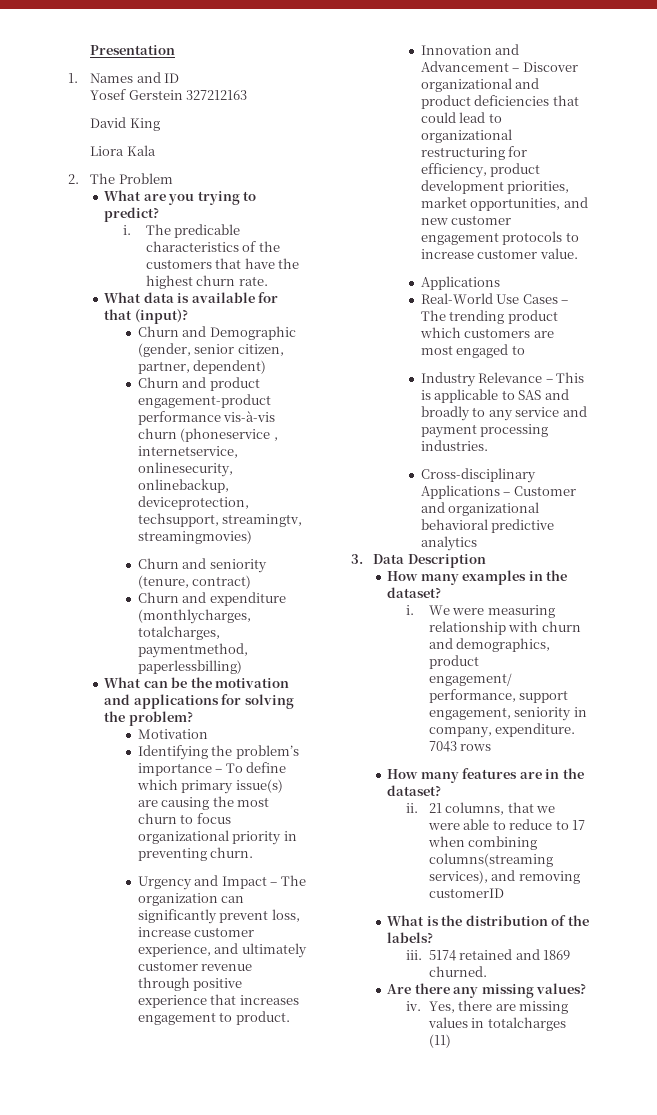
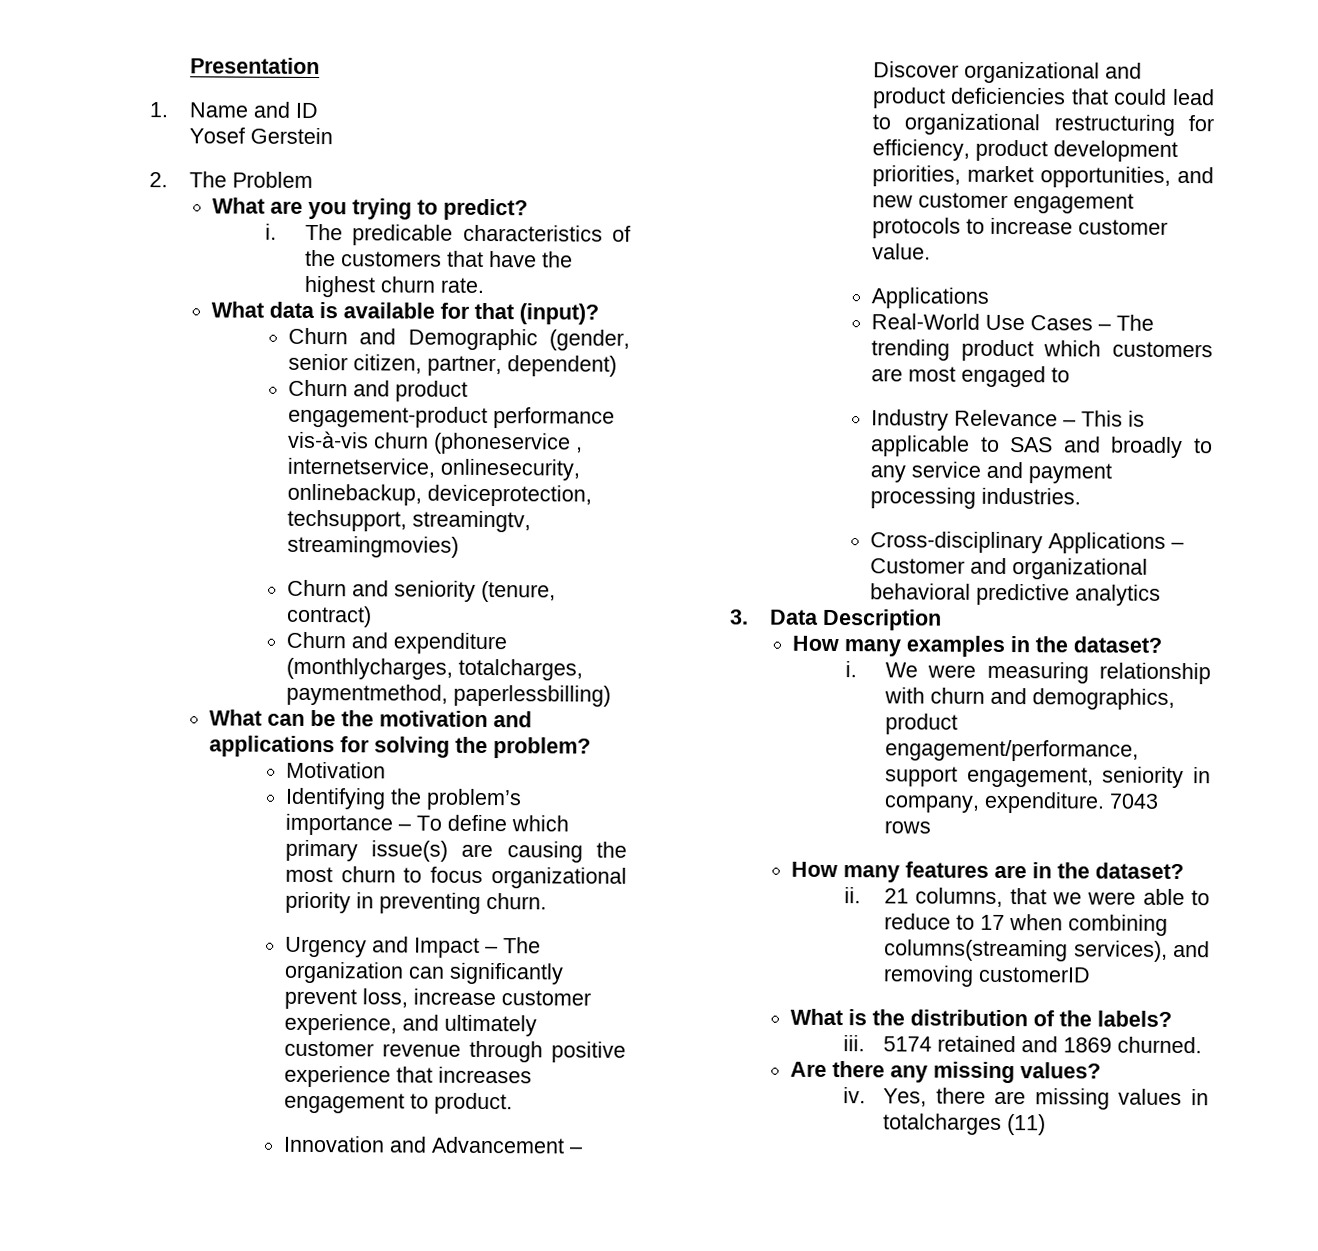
- 1. Names and ID
+ 1. Name and ID
- Yosef Gerstein 327212163
- David King
- Liora Kala
+ Yosef Gerstein

